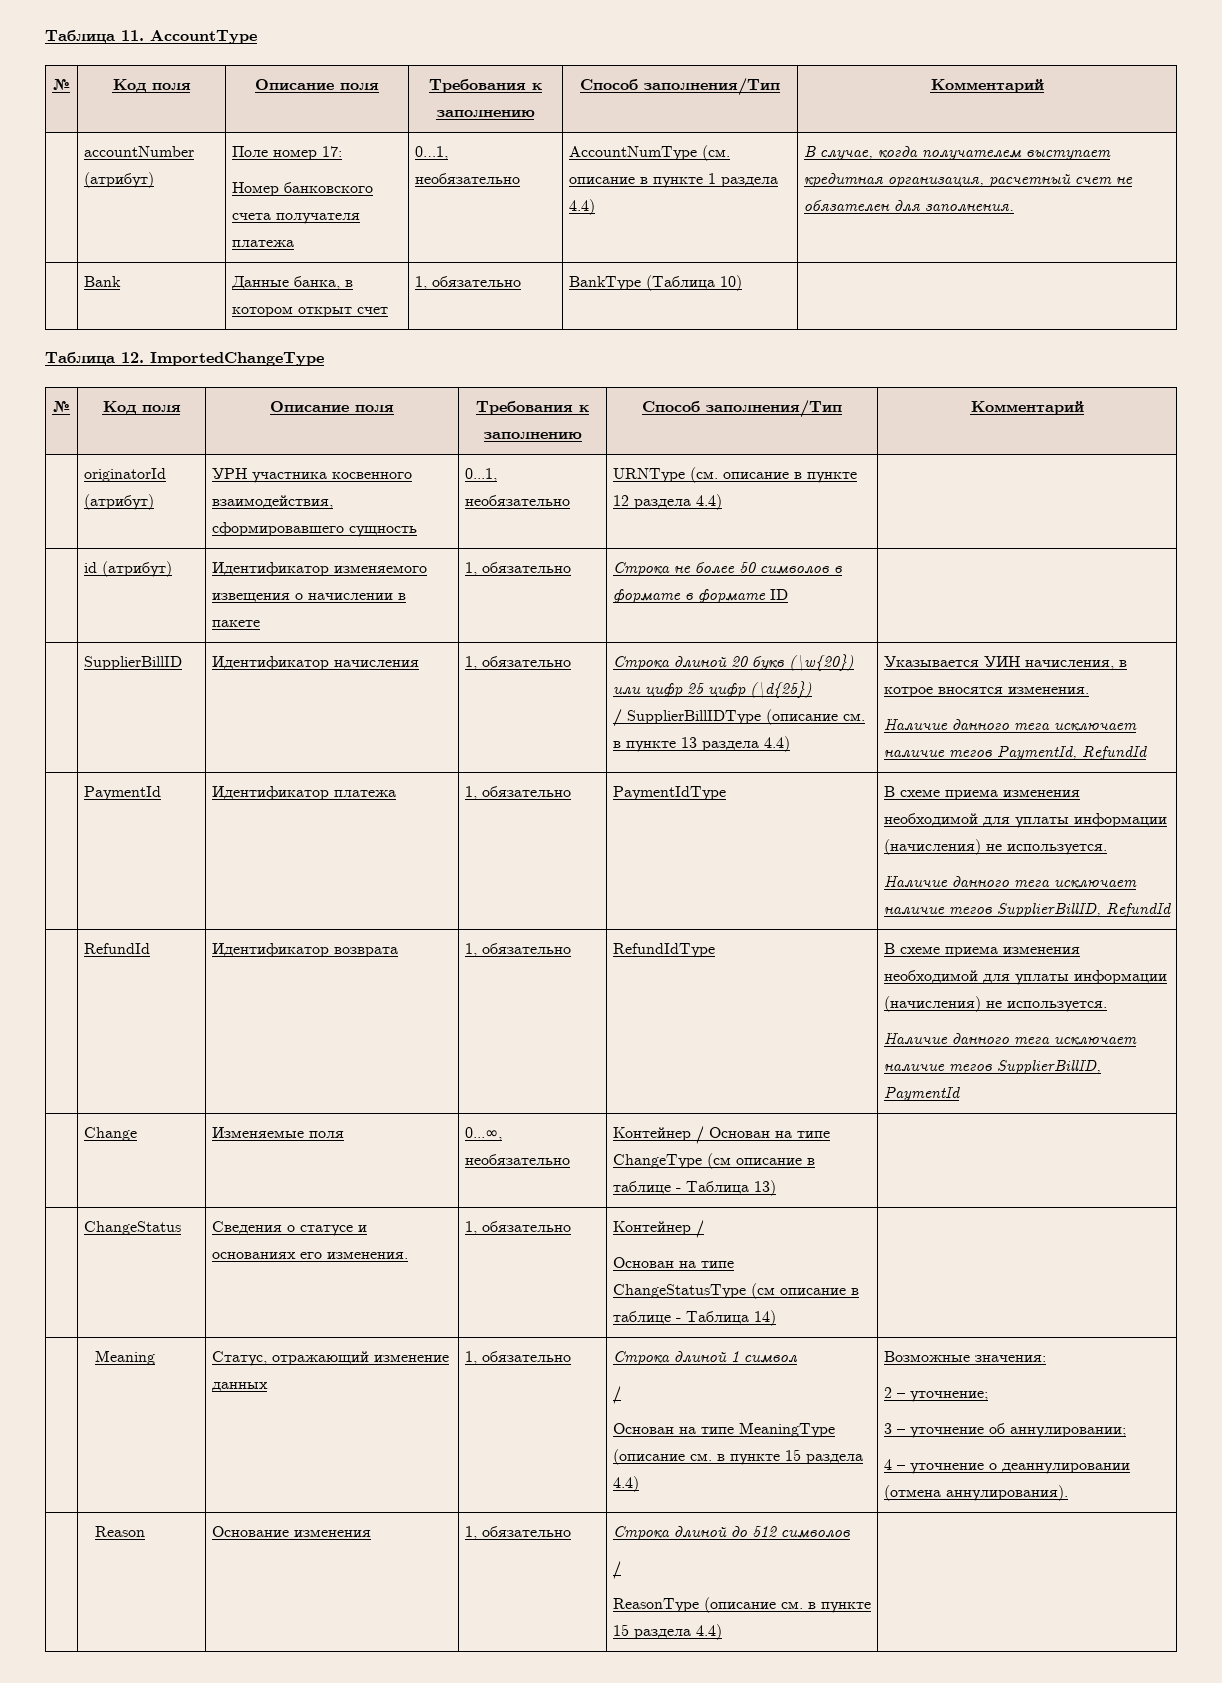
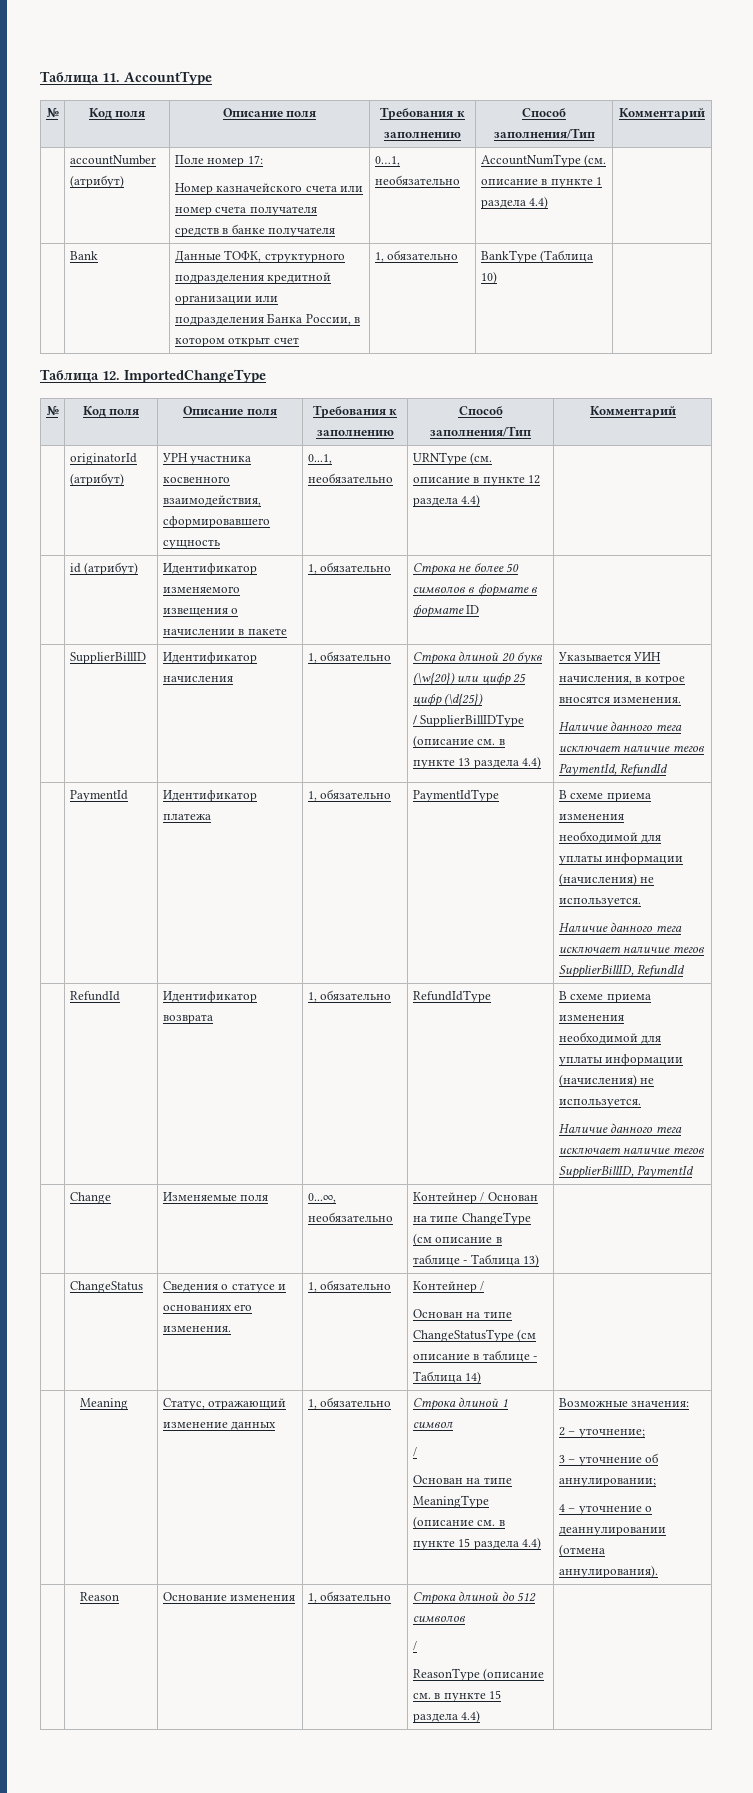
  | accountNumber (атрибут) | Поле номер 17:
- Номер банковского счета получателя платежа | 0…1, необязательно | AccountNumType (см. описание в пункте 1 раздела 4.4) | В случае, когда получателем выступает кредитная организация, расчетный счет не обязателен для заполнения.
- | Bank | Данные банка, в котором открыт счет | 1, обязательно | BankType (Таблица 10) |
+ Номер казначейского счета или номер счета получателя средств в банке получателя | 0…1, необязательно | AccountNumType (см. описание в пункте 1 раздела 4.4) |
+ | Bank | Данные ТОФК, структурного подразделения кредитной организации или подразделения Банка России, в котором открыт счет | 1, обязательно | BankType (Таблица 10) |

